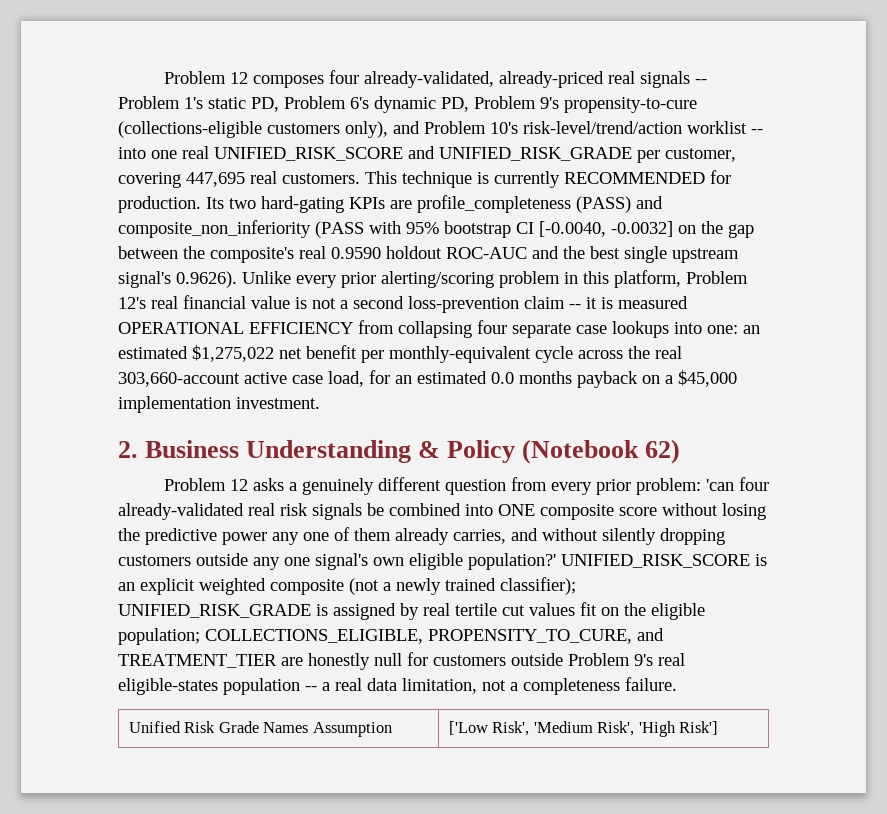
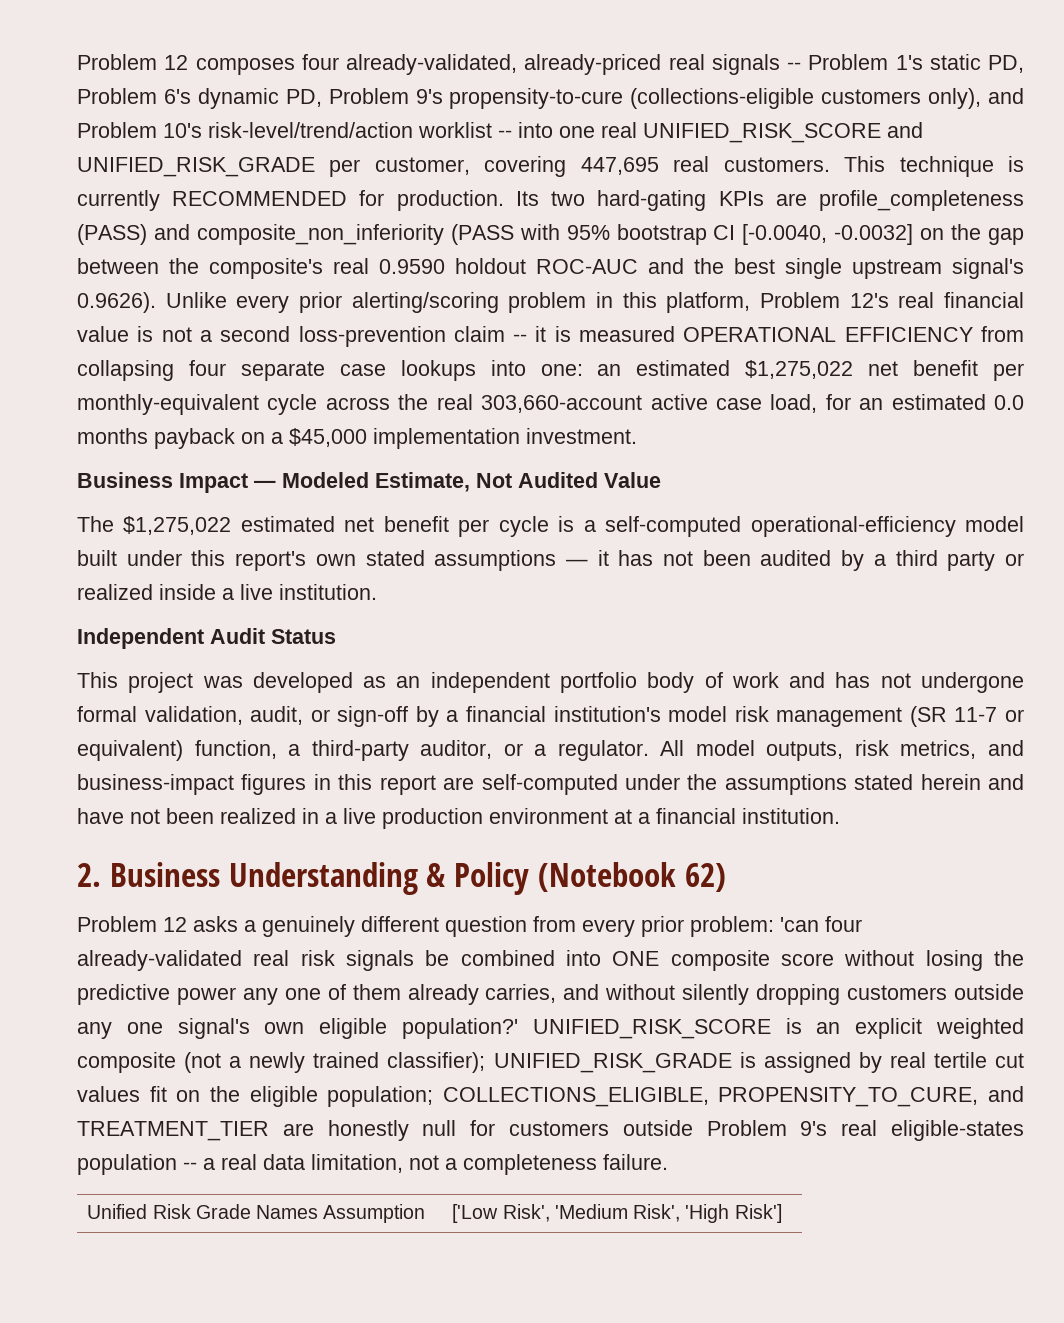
+ Business Impact — Modeled Estimate, Not Audited Value
+ The $1,275,022 estimated net benefit per cycle is a self-computed operational-efficiency model built under this report's own stated assumptions — it has not been audited by a third party or realized inside a live institution.
+ Independent Audit Status
+ This project was developed as an independent portfolio body of work and has not undergone formal validation, audit, or sign-off by a financial institution's model risk management (SR 11-7 or equivalent) function, a third-party auditor, or a regulator. All model outputs, risk metrics, and business-impact figures in this report are self-computed under the assumptions stated herein and have not been realized in a live production environment at a financial institution.

